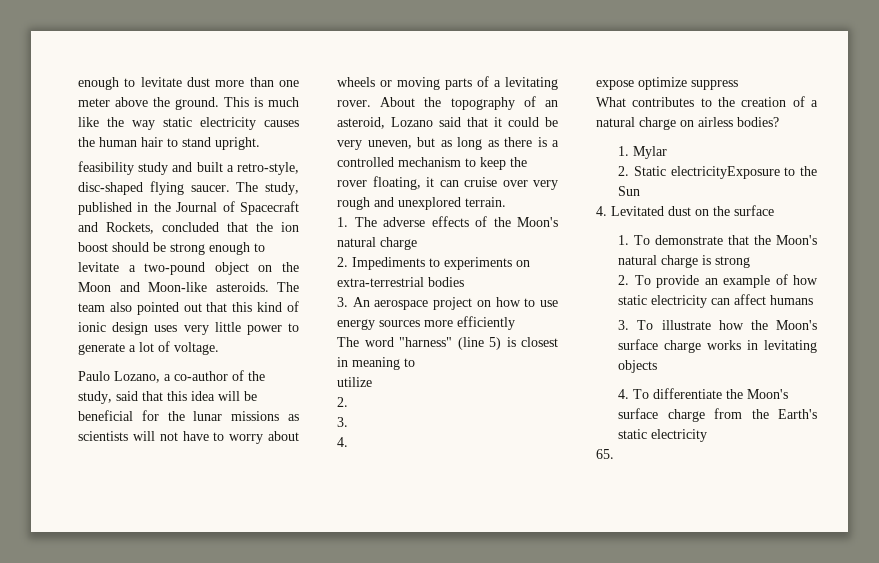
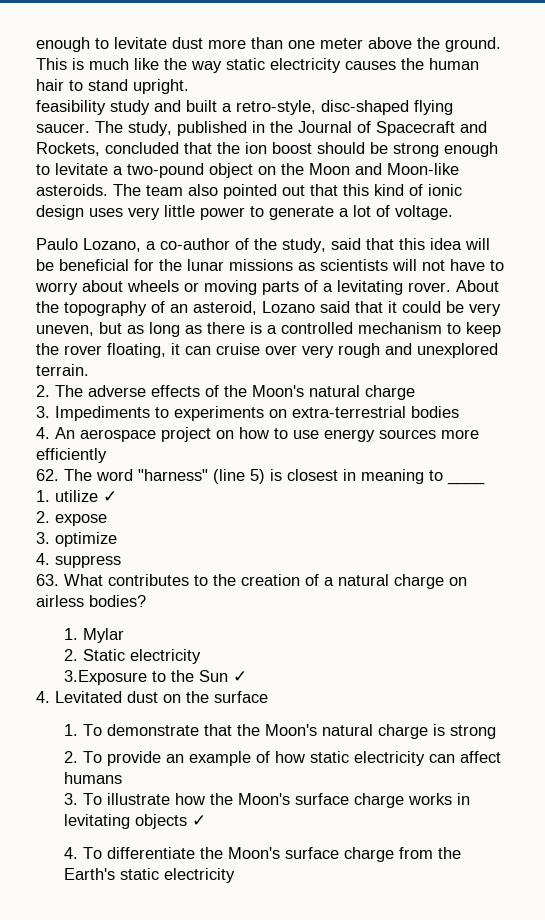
- 1. The adverse effects of the Moon's natural charge
+ 2. The adverse effects of the Moon's natural charge
- 2. Impediments to experiments on extra-terrestrial bodies
+ 3. Impediments to experiments on extra-terrestrial bodies
- 3. An aerospace project on how to use energy sources more efficiently
+ 4. An aerospace project on how to use energy sources more efficiently
- The word "harness" (line 5) is closest in meaning to
- utilize
- 2.
- 3.
- 4.
- expose optimize suppress
+ 62. The word "harness" (line 5) is closest in meaning to ____
+ 1. utilize ✓
+ 2. expose
+ 3. optimize
+ 4. suppress
- What contributes to the creation of a natural charge on airless bodies?
+ 63. What contributes to the creation of a natural charge on airless bodies?
- 2. Static electricityExposure to the Sun
+ 2. Static electricity
+ 3.Exposure to the Sun ✓
- 3. To illustrate how the Moon's surface charge works in levitating objects
+ 3. To illustrate how the Moon's surface charge works in levitating objects ✓
- 65.

